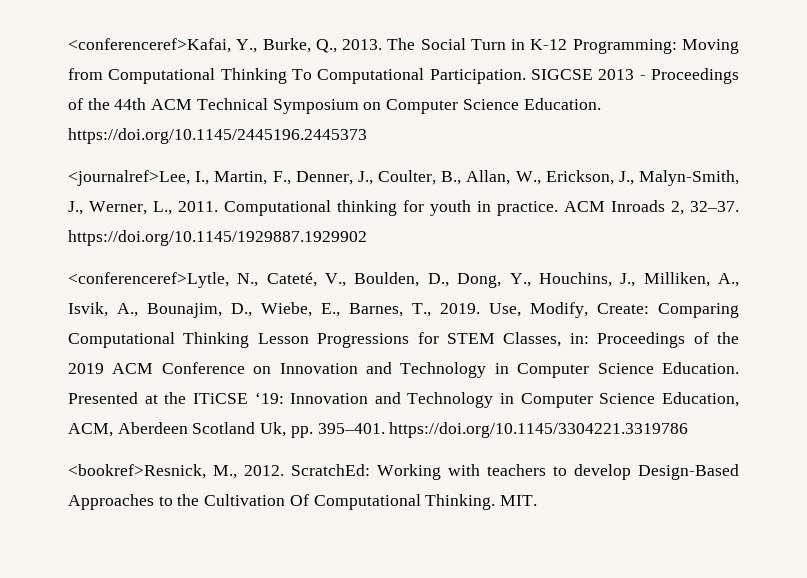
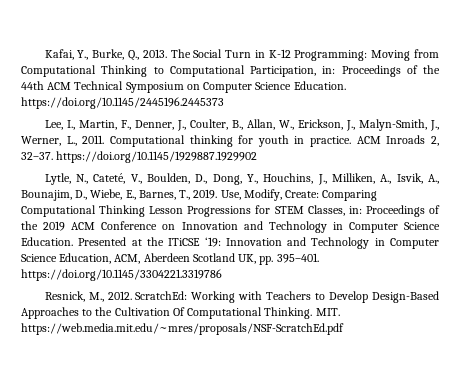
- <conferenceref>Kafai, Y., Burke, Q., 2013.
+ Kafai, Y., Burke, Q., 2013.
- The Social Turn in K-12 Programming: Moving from Computational Thinking To Computational Participation. SIGCSE 2013 - Proceedings of the 44th ACM Technical Symposium on Computer Science Education. https://doi.org/10.1145/2445196.2445373
+ The Social Turn in K-12 Programming: Moving from Computational Thinking to Computational Participation, in: Proceedings of the 44th ACM Technical Symposium on Computer Science Education. https://doi.org/10.1145/2445196.2445373
- <journalref>Lee, I., Martin, F., Denner, J., Coulter, B., Allan, W., Erickson, J., Malyn-Smith, J., Werner, L., 2011.
+ Lee, I., Martin, F., Denner, J., Coulter, B., Allan, W., Erickson, J., Malyn-Smith, J., Werner, L., 2011.
- <conferenceref>Lytle, N., Cateté, V., Boulden, D., Dong, Y., Houchins, J., Milliken, A., Isvik, A., Bounajim, D., Wiebe, E., Barnes, T., 2019.
+ Lytle, N., Cateté, V., Boulden, D., Dong, Y., Houchins, J., Milliken, A., Isvik, A., Bounajim, D., Wiebe, E., Barnes, T., 2019.
- Presented at the ITiCSE ‘19: Innovation and Technology in Computer Science Education, ACM, Aberdeen Scotland Uk, pp. 395–401. https://doi.org/10.1145/3304221.3319786
+ Presented at the ITiCSE ‘19: Innovation and Technology in Computer Science Education, ACM, Aberdeen Scotland UK, pp. 395–401. https://doi.org/10.1145/3304221.3319786
- <bookref>Resnick, M., 2012.
+ Resnick, M., 2012.
- ScratchEd: Working with teachers to develop Design-Based Approaches to the Cultivation Of Computational Thinking.
+ ScratchEd: Working with Teachers to Develop Design-Based Approaches to the Cultivation Of Computational Thinking.
- MIT.
+ MIT. https://web.media.mit.edu/~mres/proposals/NSF-ScratchEd.pdf

